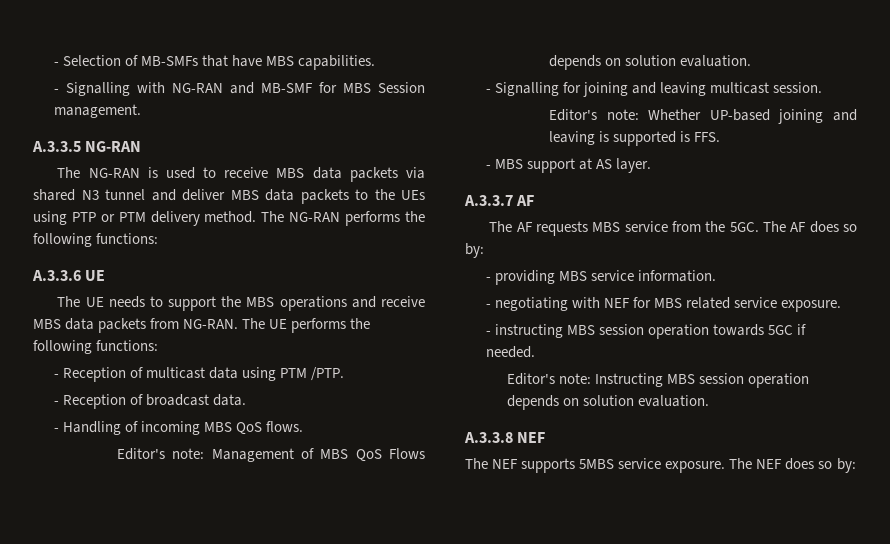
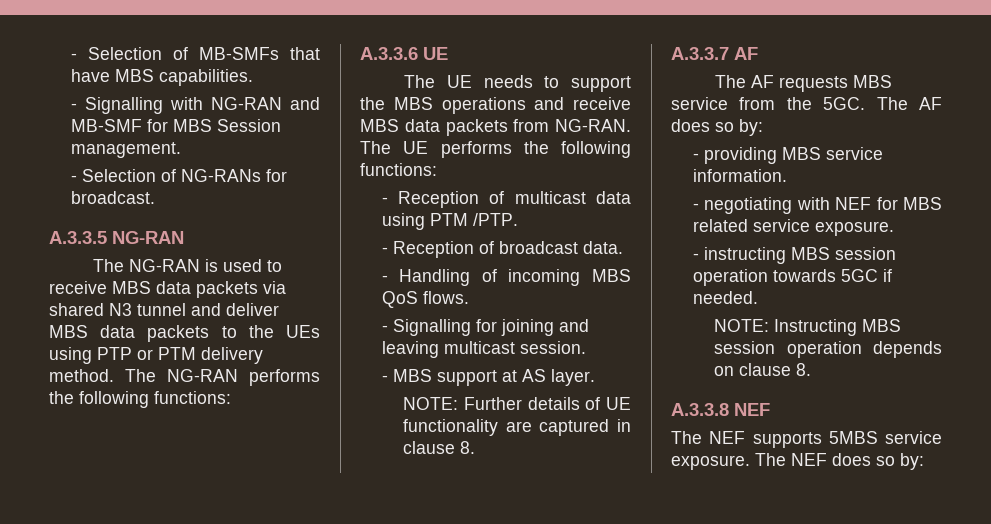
+ - Selection of NG-RANs for broadcast.
- Editor's note: Management of MBS QoS Flows depends on solution evaluation.
- Editor's note: Whether UP-based joining and leaving is supported is FFS.
+ NOTE: Further details of UE functionality are captured in clause 8.
- Editor's note: Instructing MBS session operation depends on solution evaluation.
+ NOTE: Instructing MBS session operation depends on clause 8.

